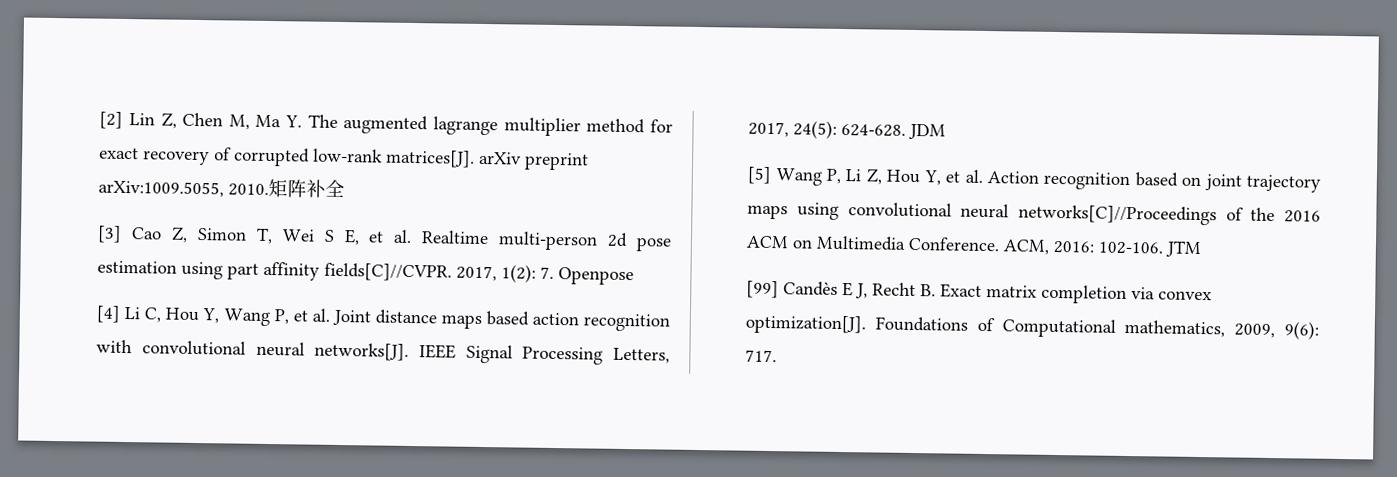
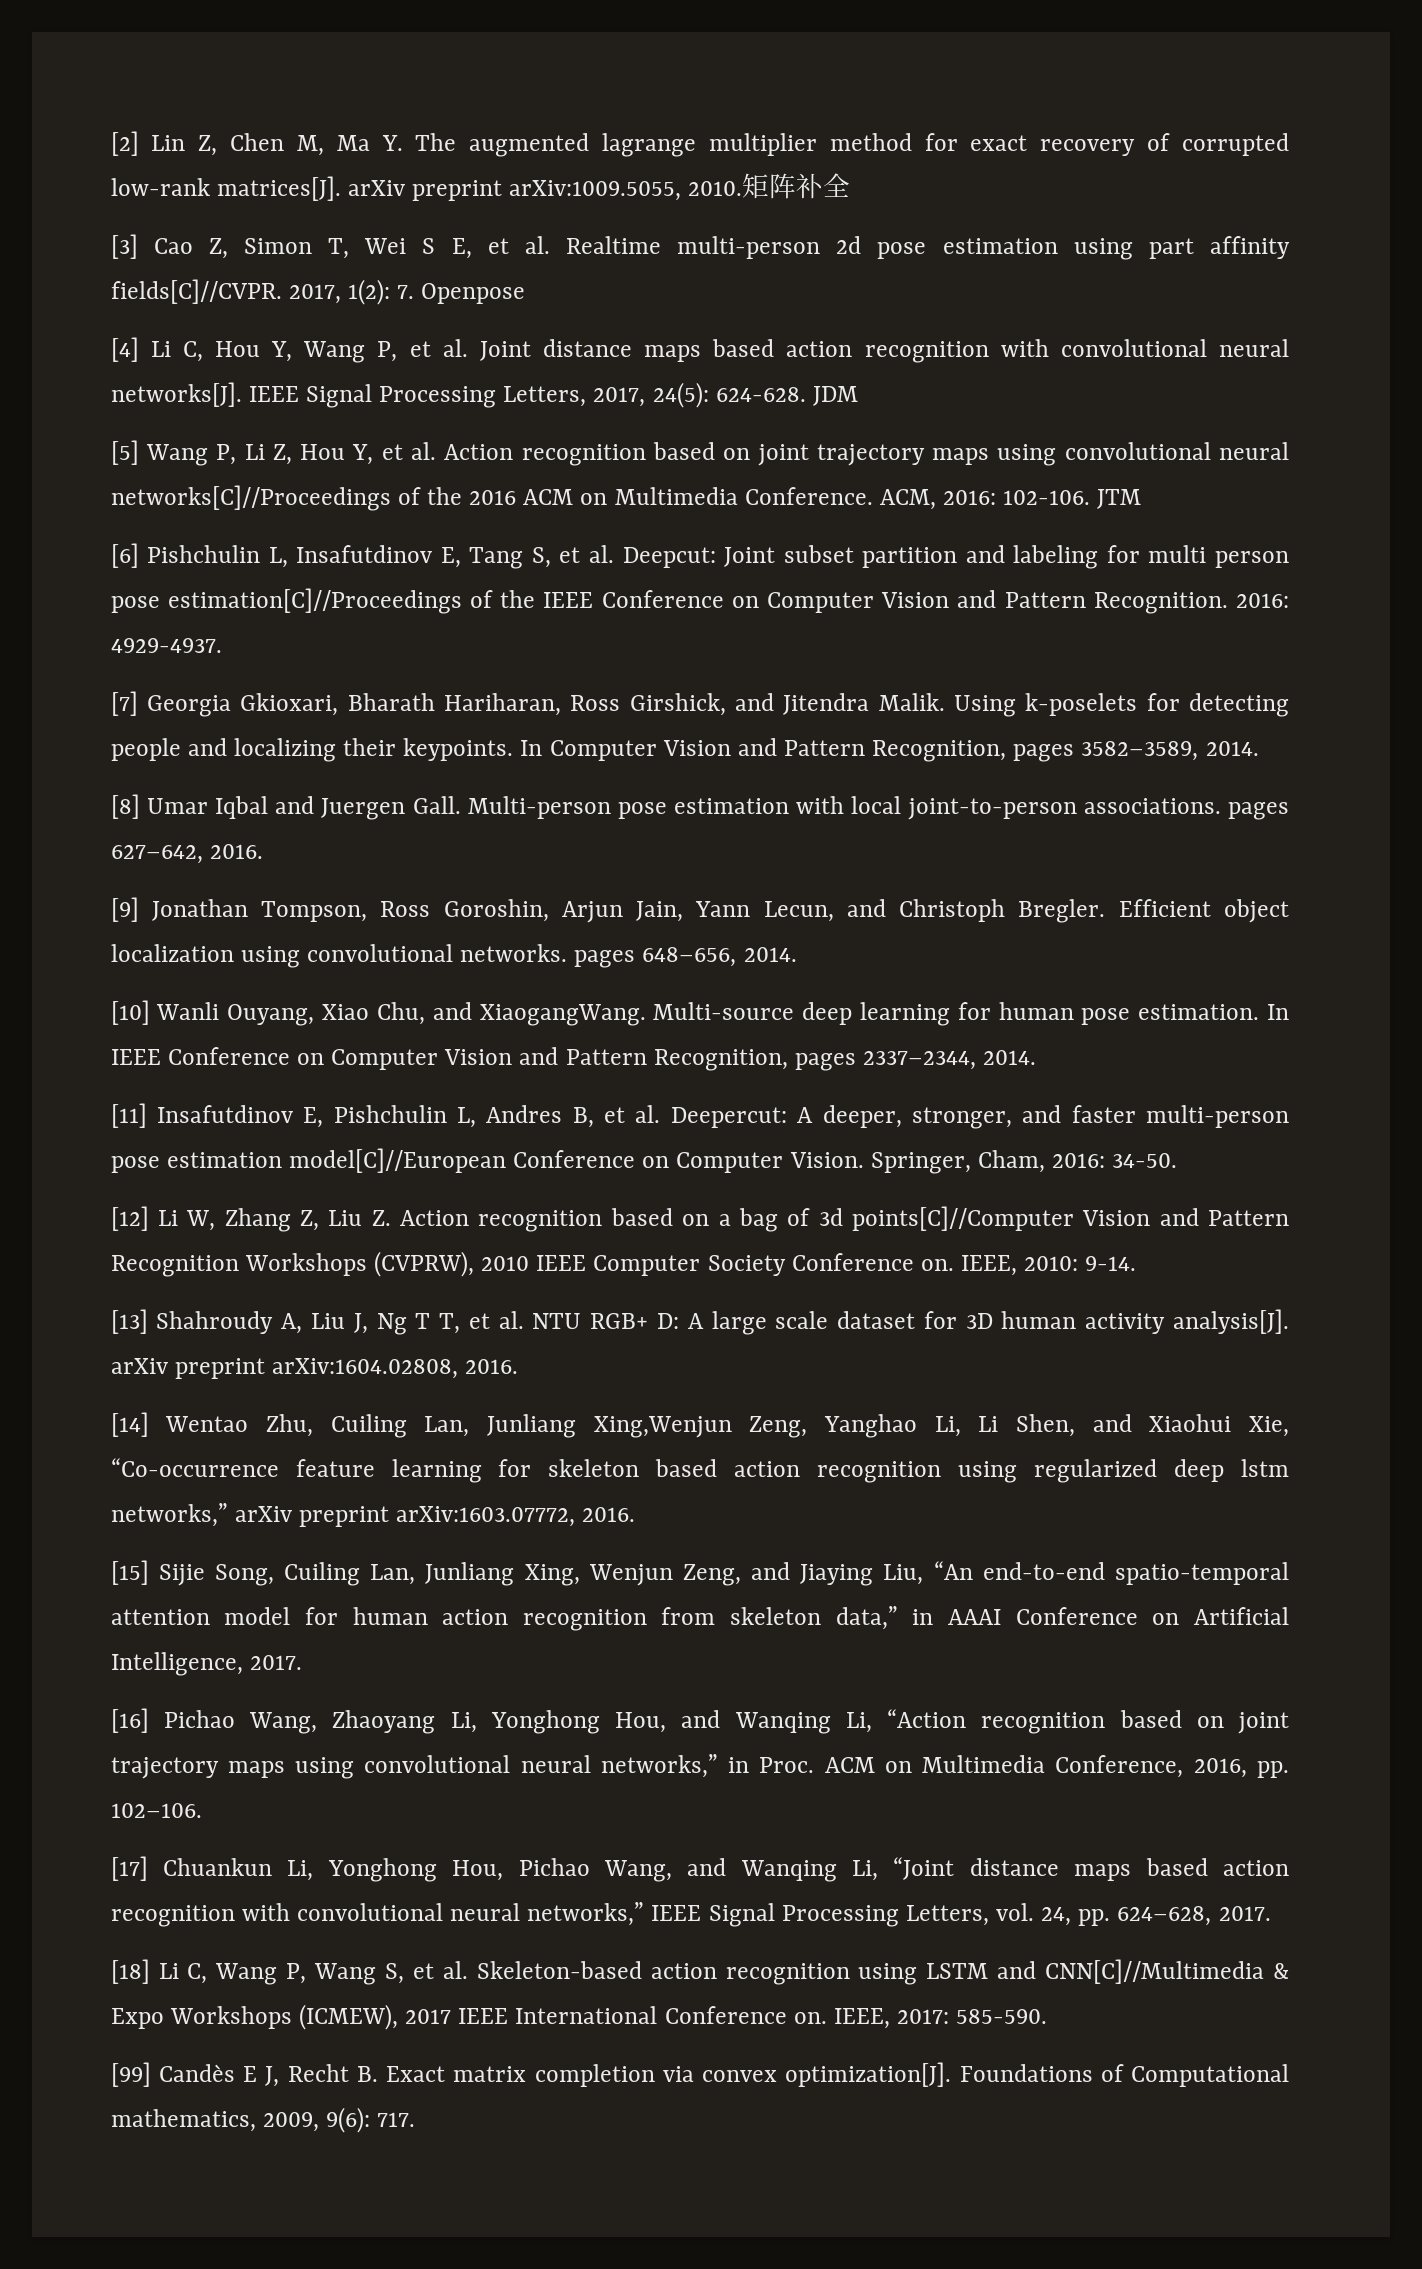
+ [6] Pishchulin L, Insafutdinov E, Tang S, et al. Deepcut: Joint subset partition and labeling for multi person pose estimation[C]//Proceedings of the IEEE Conference on Computer Vision and Pattern Recognition. 2016: 4929-4937.
+ [7] Georgia Gkioxari, Bharath Hariharan, Ross Girshick, and Jitendra Malik. Using k-poselets for detecting people and localizing their keypoints. In Computer Vision and Pattern Recognition, pages 3582–3589, 2014.
+ [8] Umar Iqbal and Juergen Gall. Multi-person pose estimation with local joint-to-person associations. pages 627–642, 2016.
+ [9] Jonathan Tompson, Ross Goroshin, Arjun Jain, Yann Lecun, and Christoph Bregler. Efficient object localization using convolutional networks. pages 648–656, 2014.
+ [10] Wanli Ouyang, Xiao Chu, and XiaogangWang. Multi-source deep learning for human pose estimation. In IEEE Conference on Computer Vision and Pattern Recognition, pages 2337–2344, 2014.
+ [11] Insafutdinov E, Pishchulin L, Andres B, et al. Deepercut: A deeper, stronger, and faster multi-person pose estimation model[C]//European Conference on Computer Vision. Springer, Cham, 2016: 34-50.
+ [12] Li W, Zhang Z, Liu Z. Action recognition based on a bag of 3d points[C]//Computer Vision and Pattern Recognition Workshops (CVPRW), 2010 IEEE Computer Society Conference on. IEEE, 2010: 9-14.
+ [13] Shahroudy A, Liu J, Ng T T, et al. NTU RGB+ D: A large scale dataset for 3D human activity analysis[J]. arXiv preprint arXiv:1604.02808, 2016.
+ [14] Wentao Zhu, Cuiling Lan, Junliang Xing,Wenjun Zeng, Yanghao Li, Li Shen, and Xiaohui Xie, “Co-occurrence feature learning for skeleton based action recognition using regularized deep lstm networks,” arXiv preprint arXiv:1603.07772, 2016.
+ [15] Sijie Song, Cuiling Lan, Junliang Xing, Wenjun Zeng, and Jiaying Liu, “An end-to-end spatio-temporal attention model for human action recognition from skeleton data,” in AAAI Conference on Artificial Intelligence, 2017.
+ [16] Pichao Wang, Zhaoyang Li, Yonghong Hou, and Wanqing Li, “Action recognition based on joint trajectory maps using convolutional neural networks,” in Proc. ACM on Multimedia Conference, 2016, pp. 102–106.
+ [17] Chuankun Li, Yonghong Hou, Pichao Wang, and Wanqing Li, “Joint distance maps based action recognition with convolutional neural networks,” IEEE Signal Processing Letters, vol. 24, pp. 624–628, 2017.
+ [18] Li C, Wang P, Wang S, et al. Skeleton-based action recognition using LSTM and CNN[C]//Multimedia & Expo Workshops (ICMEW), 2017 IEEE International Conference on. IEEE, 2017: 585-590.

